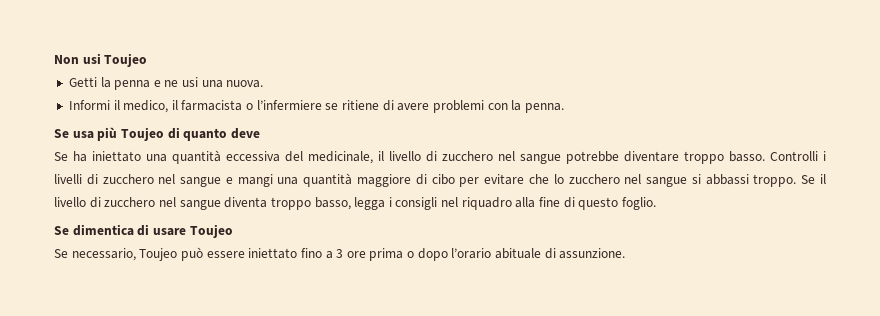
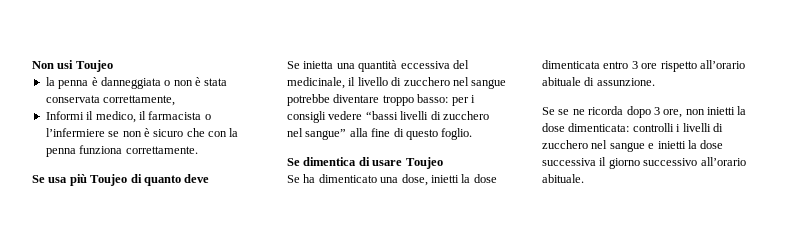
- Getti la penna e ne usi una nuova.
+ la penna è danneggiata o non è stata conservata correttamente,
- Informi il medico, il farmacista o l’infermiere se ritiene di avere problemi con la penna.
+ Informi il medico, il farmacista o l’infermiere se non è sicuro che con la penna funziona correttamente.
- Se ha iniettato una quantità eccessiva del medicinale, il livello di zucchero nel sangue potrebbe diventare troppo basso. Controlli i livelli di zucchero nel sangue e mangi una quantità maggiore di cibo per evitare che lo zucchero nel sangue si abbassi troppo. Se il livello di zucchero nel sangue diventa troppo basso, legga i consigli nel riquadro alla fine di questo foglio.
+ Se inietta una quantità eccessiva del medicinale, il livello di zucchero nel sangue potrebbe diventare troppo basso: per i consigli vedere “bassi livelli di zucchero nel sangue” alla fine di questo foglio.
- Se necessario, Toujeo può essere iniettato fino a 3 ore prima o dopo l’orario abituale di assunzione.
+ Se ha dimenticato una dose, inietti la dose dimenticata entro 3 ore rispetto all’orario abituale di assunzione.
+ Se se ne ricorda dopo 3 ore, non inietti la dose dimenticata: controlli i livelli di zucchero nel sangue e inietti la dose successiva il giorno successivo all’orario abituale.

